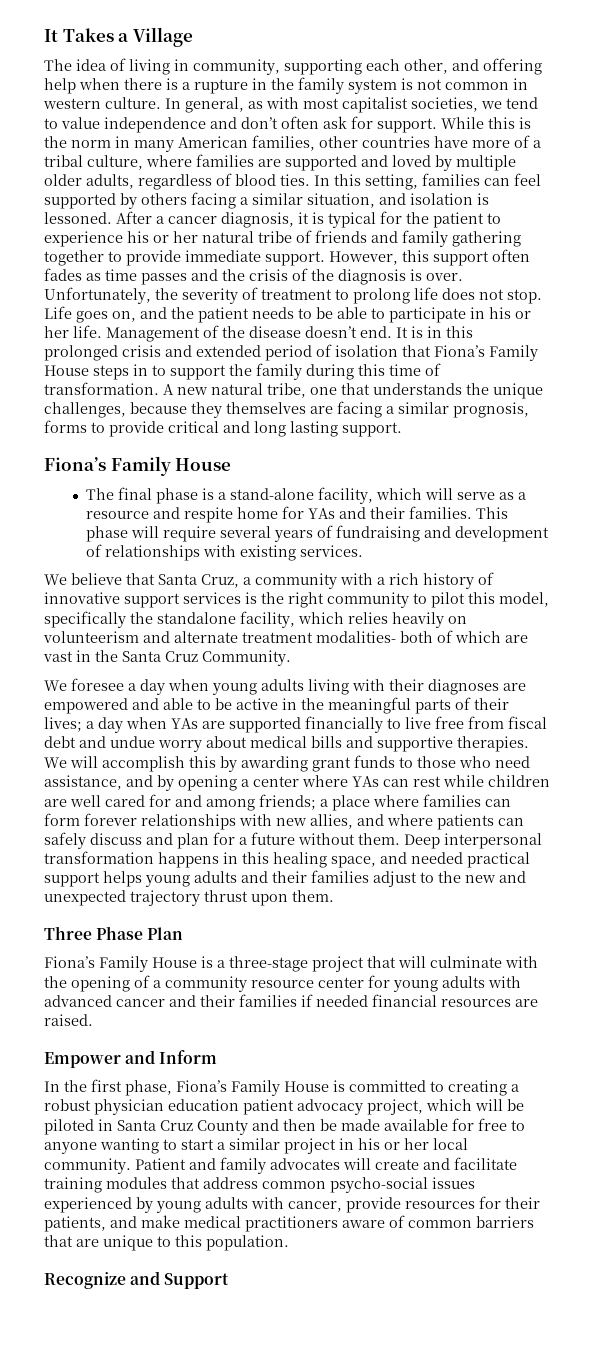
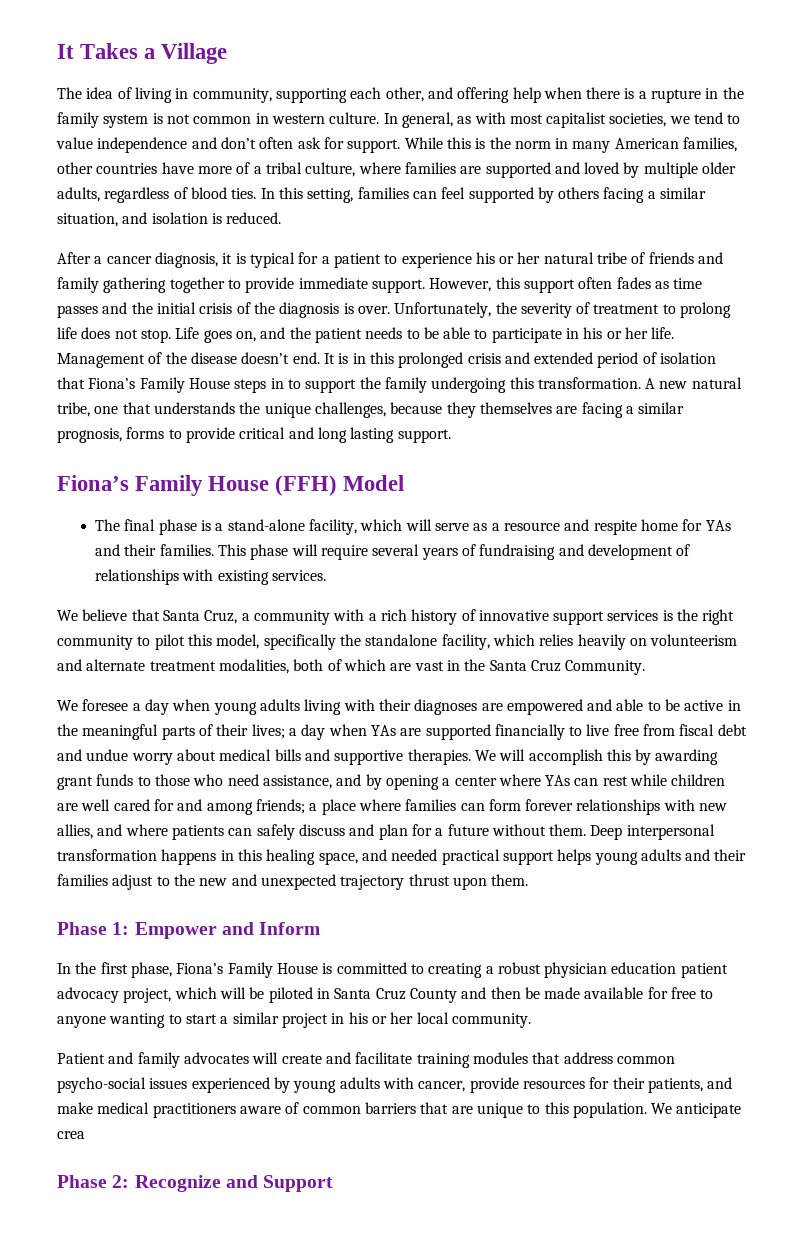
- In this setting, families can feel supported by others facing a similar situation, and isolation is lessoned. After a cancer diagnosis, it is typical for the patient to experience his or her natural tribe of friends and family gathering together to provide immediate support.
+ In this setting, families can feel supported by others facing a similar situation, and isolation is reduced.
+ After a cancer diagnosis, it is typical for a patient to experience his or her natural tribe of friends and family gathering together to provide immediate support.
- However, this support often fades as time passes and the crisis of the diagnosis is over.
+ However, this support often fades as time passes and the initial crisis of the diagnosis is over.
- It is in this prolonged crisis and extended period of isolation that Fiona’s Family House steps in to support the family during this time of transformation.
+ It is in this prolonged crisis and extended period of isolation that Fiona’s Family House steps in to support the family undergoing this transformation.
  A new natural tribe, one that understands the unique challenges, because they themselves are facing a similar prognosis, forms to provide critical and long lasting support.
- Fiona’s Family House
+ Fiona’s Family House (FFH) Model
- We believe that Santa Cruz, a community with a rich history of innovative support services is the right community to pilot this model, specifically the standalone facility, which relies heavily on volunteerism and alternate treatment modalities- both of which are vast in the Santa Cruz Community.
+ We believe that Santa Cruz, a community with a rich history of innovative support services is the right community to pilot this model, specifically the standalone facility, which relies heavily on volunteerism and alternate treatment modalities, both of which are vast in the Santa Cruz Community.
- Three Phase Plan
- Fiona’s Family House is a three-stage project that will culminate with the opening of a community resource center for young adults with advanced cancer and their families if needed financial resources are raised.
- Empower and Inform
+ Phase 1: Empower and Inform
- In the first phase, Fiona’s Family House is committed to creating a robust physician education patient advocacy project, which will be piloted in Santa Cruz County and then be made available for free to anyone wanting to start a similar project in his or her local community. Patient and family advocates will create and facilitate training modules that address common psycho-social issues experienced by young adults with cancer, provide resources for their patients, and make medical practitioners aware of common barriers that are unique to this population.
- Recognize and Support
+ In the first phase, Fiona’s Family House is committed to creating a robust physician education patient advocacy project, which will be piloted in Santa Cruz County and then be made available for free to anyone wanting to start a similar project in his or her local community.
+ Patient and family advocates will create and facilitate training modules that address common psycho-social issues experienced by young adults with cancer, provide resources for their patients, and make medical practitioners aware of common barriers that are unique to this population. We anticipate crea
+ Phase 2: Recognize and Support

